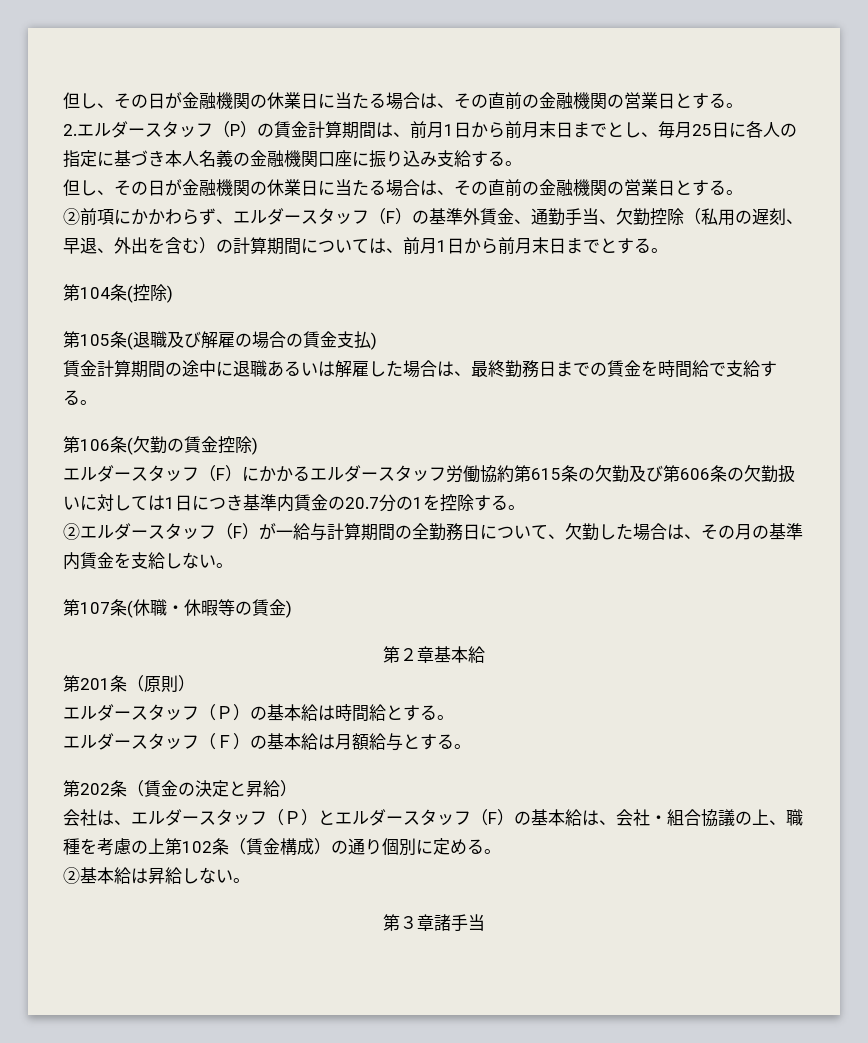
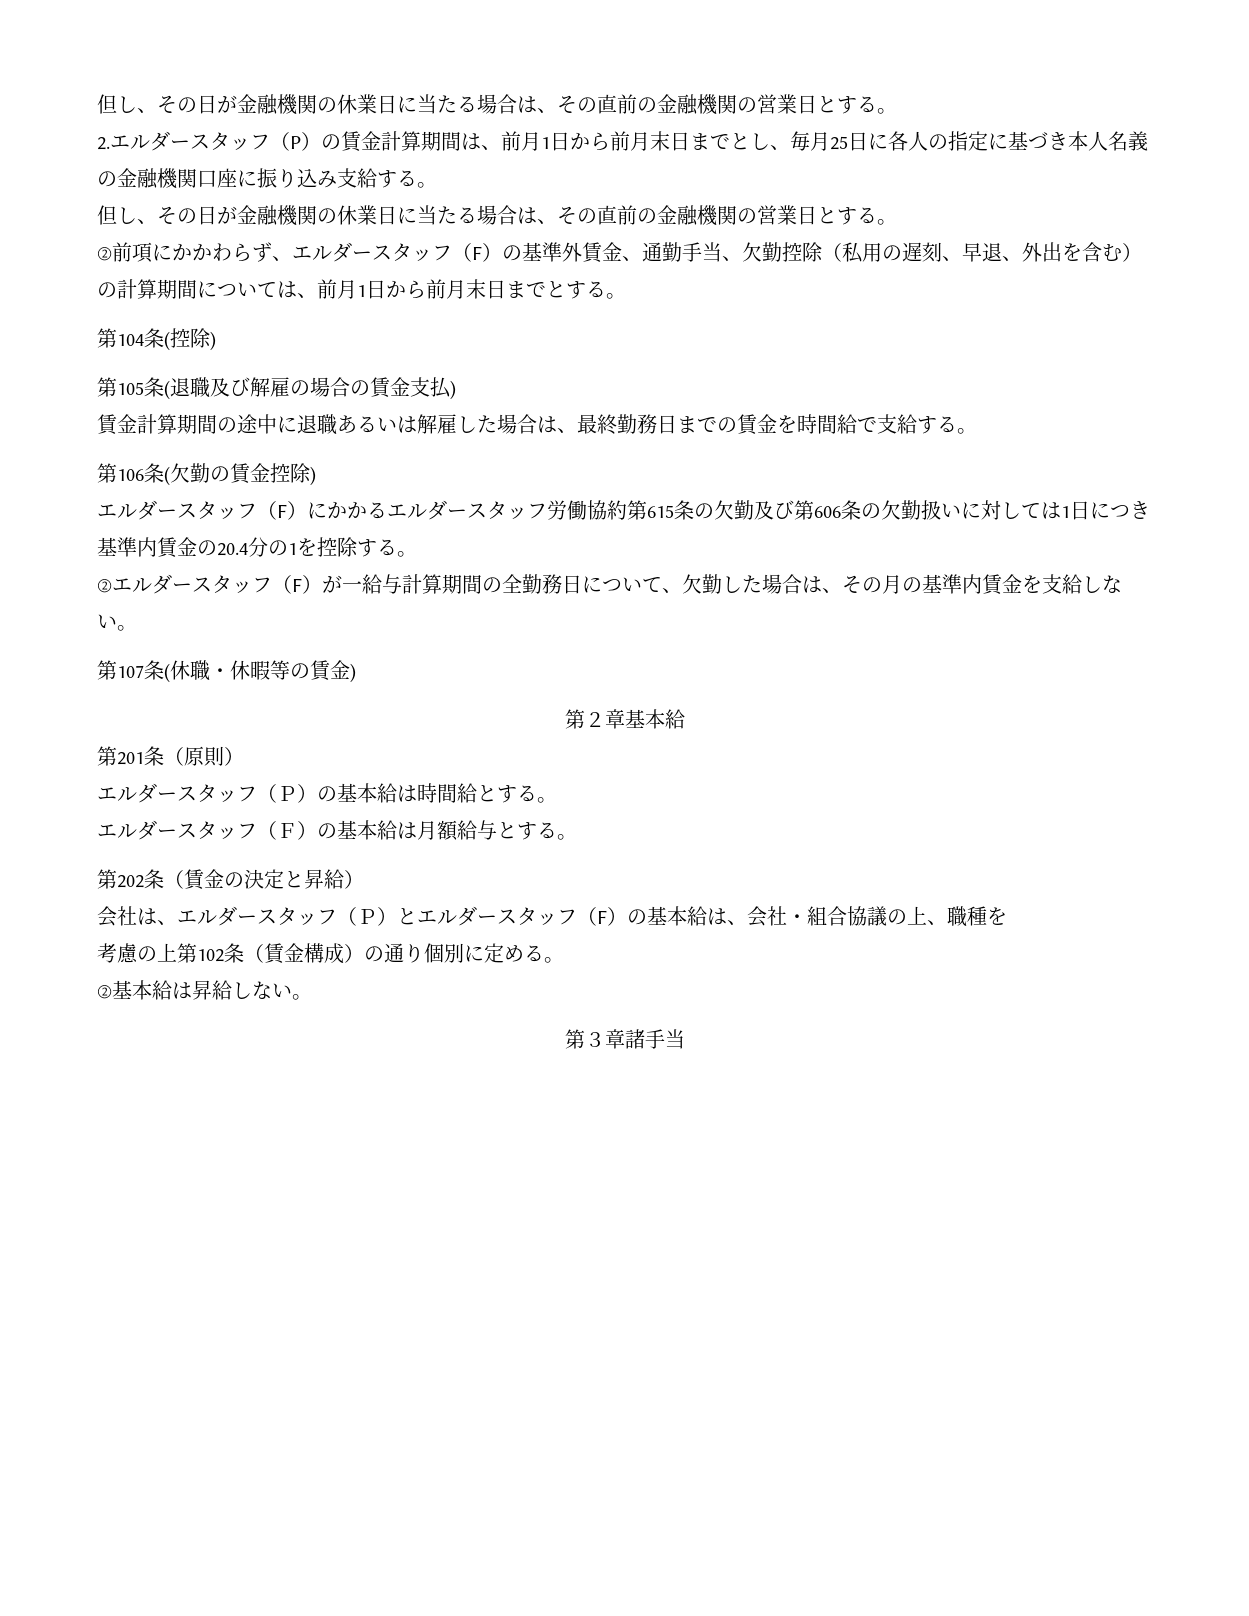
- エルダースタッフ（F）にかかるエルダースタッフ労働協約第615条の欠勤及び第606条の欠勤扱いに対しては1日につき基準内賃金の20.7分の1を控除する。
+ エルダースタッフ（F）にかかるエルダースタッフ労働協約第615条の欠勤及び第606条の欠勤扱いに対しては1日につき基準内賃金の20.4分の1を控除する。
- 会社は、エルダースタッフ（Ｐ）とエルダースタッフ（F）の基本給は、会社・組合協議の上、職種を考慮の上第102条（賃金構成）の通り個別に定める。
+ 会社は、エルダースタッフ（Ｐ）とエルダースタッフ（F）の基本給は、会社・組合協議の上、職種を
+ 考慮の上第102条（賃金構成）の通り個別に定める。

